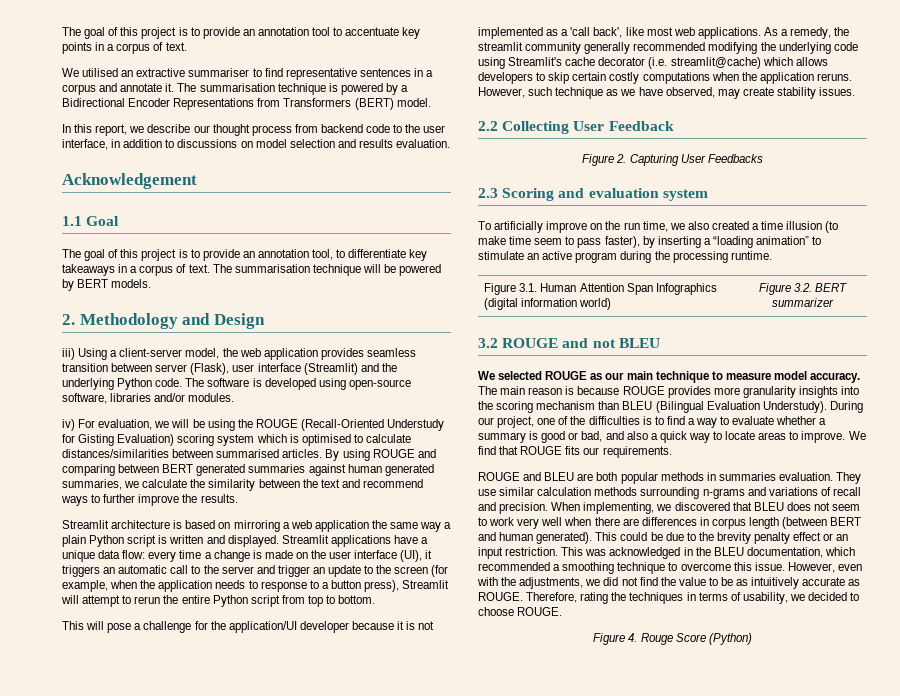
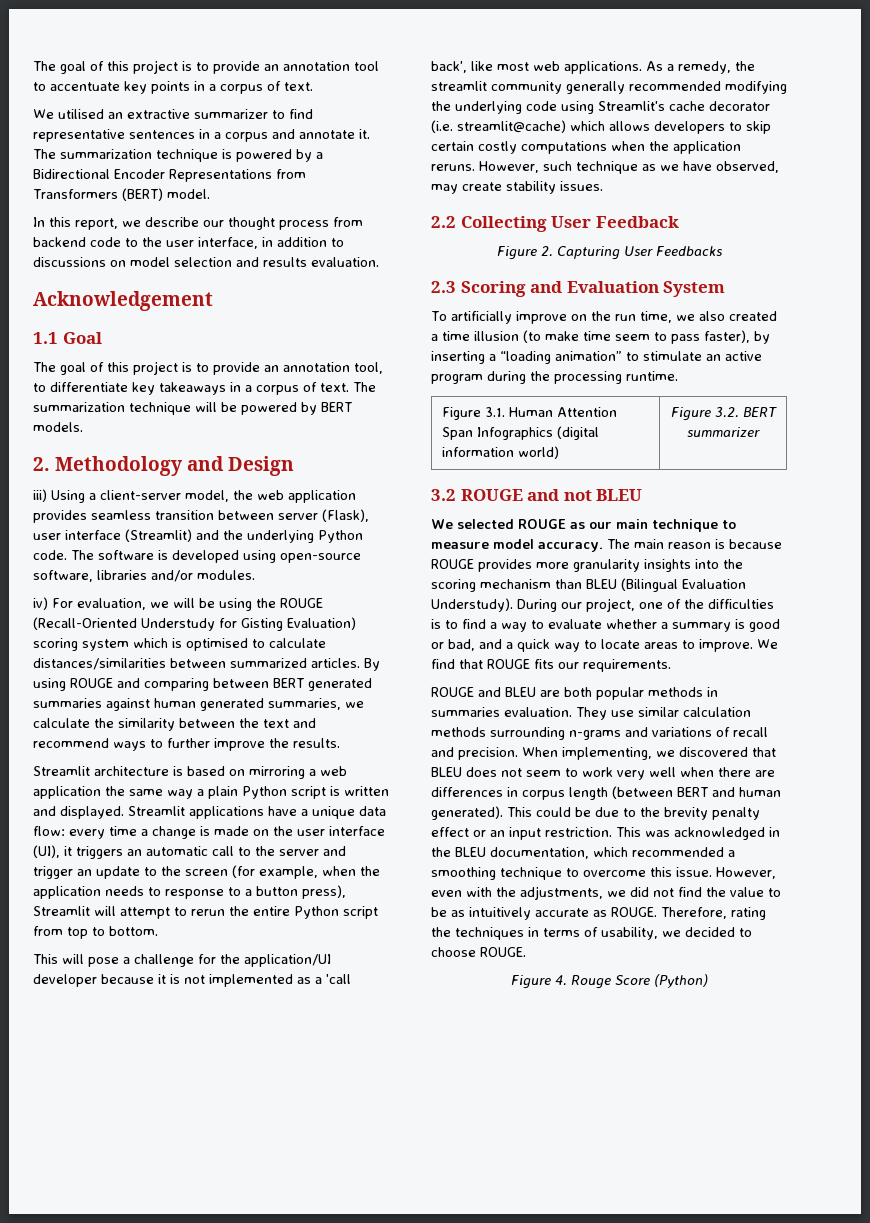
- We utilised an extractive summariser to find representative sentences in a corpus and annotate it.
+ We utilised an extractive summarizer to find representative sentences in a corpus and annotate it.
- The summarisation technique is powered by a Bidirectional Encoder Representations from Transformers (BERT) model.
+ The summarization technique is powered by a Bidirectional Encoder Representations from Transformers (BERT) model.
- The summarisation technique will be powered by BERT models.
+ The summarization technique will be powered by BERT models.
- iv) For evaluation, we will be using the ROUGE (Recall-Oriented Understudy for Gisting Evaluation) scoring system which is optimised to calculate distances/similarities between summarised articles.
+ iv) For evaluation, we will be using the ROUGE (Recall-Oriented Understudy for Gisting Evaluation) scoring system which is optimised to calculate distances/similarities between summarized articles.
- 2.3 Scoring and evaluation system
+ 2.3 Scoring and Evaluation System
- During our project, one of the difficulties is to find a way to evaluate whether a summary is good or bad, and also a quick way to locate areas to improve.
+ During our project, one of the difficulties is to find a way to evaluate whether a summary is good or bad, and a quick way to locate areas to improve.

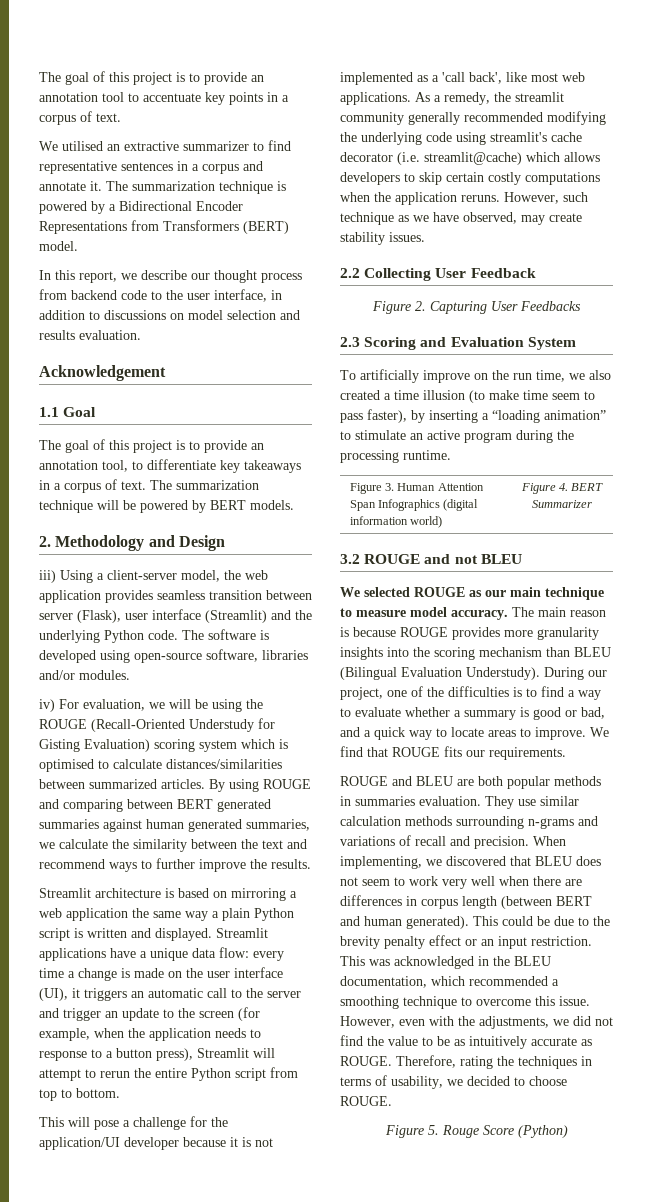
- As a remedy, the streamlit community generally recommended modifying the underlying code using Streamlit's cache decorator (i.e. streamlit@cache) which allows developers to skip certain costly computations when the application reruns.
+ As a remedy, the streamlit community generally recommended modifying the underlying code using streamlit's cache decorator (i.e. streamlit@cache) which allows developers to skip certain costly computations when the application reruns.
- Figure 3.1. Human Attention Span Infographics (digital information world) | Figure 3.2. BERT summarizer
+ Figure 3. Human Attention Span Infographics (digital information world) | Figure 4. BERT Summarizer
- Figure 4. Rouge Score (Python)
+ Figure 5. Rouge Score (Python)

